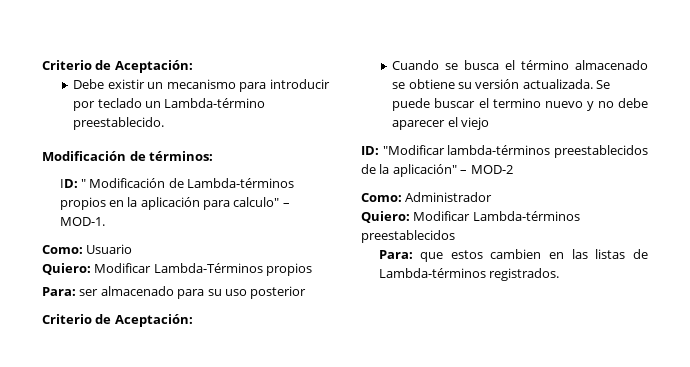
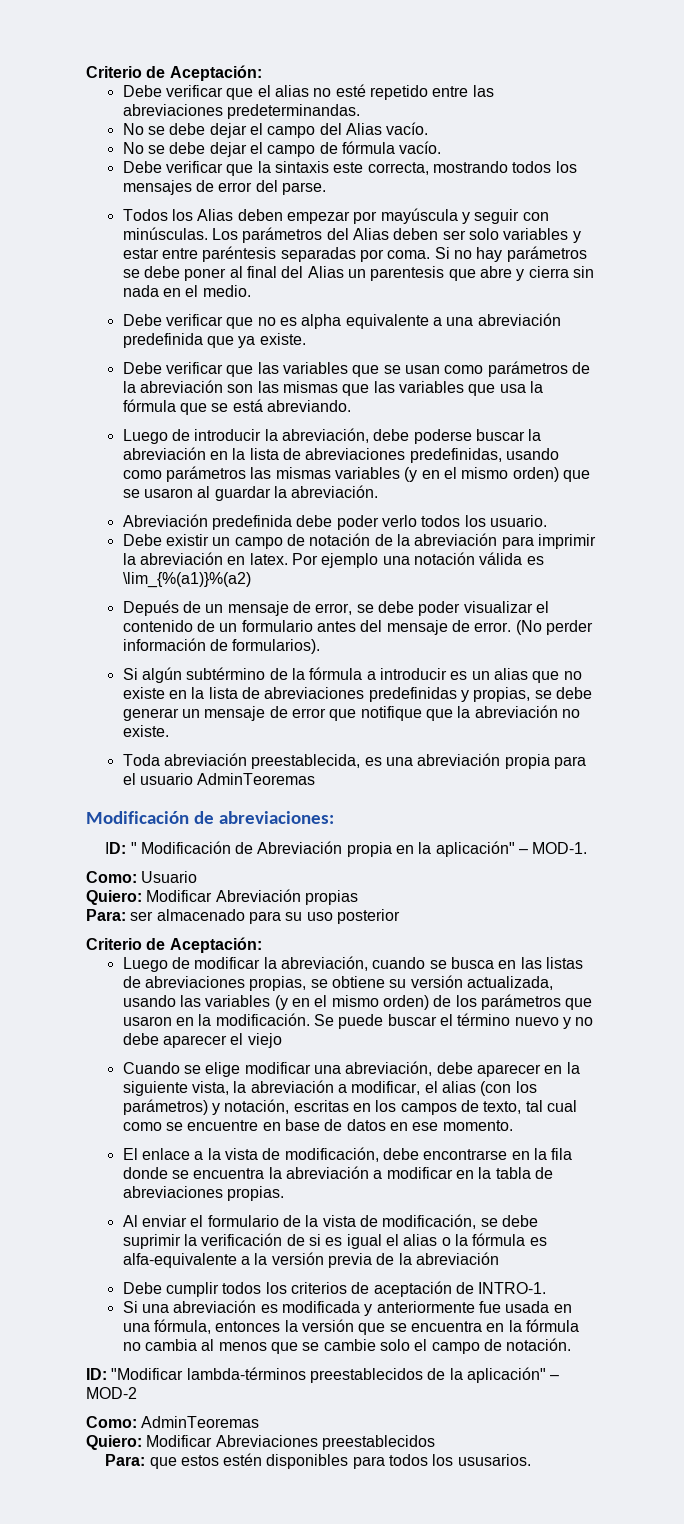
- Debe existir un mecanismo para introducir por teclado un Lambda-término preestablecido.
- Modificación de términos:
+ Debe verificar que el alias no esté repetido entre las abreviaciones predeterminandas.
+ No se debe dejar el campo del Alias vacío.
+ No se debe dejar el campo de fórmula vacío.
+ Debe verificar que la sintaxis este correcta, mostrando todos los mensajes de error del parse.
+ Todos los Alias deben empezar por mayúscula y seguir con minúsculas. Los parámetros del Alias deben ser solo variables y estar entre paréntesis separadas por coma. Si no hay parámetros se debe poner al final del Alias un parentesis que abre y cierra sin nada en el medio.
+ Debe verificar que no es alpha equivalente a una abreviación predefinida que ya existe.
+ Debe verificar que las variables que se usan como parámetros de la abreviación son las mismas que las variables que usa la fórmula que se está abreviando.
+ Luego de introducir la abreviación, debe poderse buscar la abreviación en la lista de abreviaciones predefinidas, usando como parámetros las mismas variables (y en el mismo orden) que se usaron al guardar la abreviación.
+ Abreviación predefinida debe poder verlo todos los usuario.
+ Debe existir un campo de notación de la abreviación para imprimir la abreviación en latex. Por ejemplo una notación válida es \lim_{%(a1)}%(a2)
+ Depués de un mensaje de error, se debe poder visualizar el contenido de un formulario antes del mensaje de error. (No perder información de formularios).
+ Si algún subtérmino de la fórmula a introducir es un alias que no existe en la lista de abreviaciones predefinidas y propias, se debe generar un mensaje de error que notifique que la abreviación no existe.
+ Toda abreviación preestablecida, es una abreviación propia para el usuario AdminTeoremas
+ Modificación de abreviaciones:
- ID: " Modificación de Lambda-términos propios en la aplicación para calculo" – MOD-1.
+ ID: " Modificación de Abreviación propia en la aplicación" – MOD-1.
- Quiero: Modificar Lambda-Términos propios
+ Quiero: Modificar Abreviación propias
- Cuando se busca el término almacenado se obtiene su versión actualizada.
+ Luego de modificar la abreviación, cuando se busca en las listas de abreviaciones propias, se obtiene su versión actualizada, usando las variables (y en el mismo orden) de los parámetros que usaron en la modificación.
- Se puede buscar el termino nuevo y no debe aparecer el viejo
+ Se puede buscar el término nuevo y no debe aparecer el viejo
+ Cuando se elige modificar una abreviación, debe aparecer en la siguiente vista, la abreviación a modificar, el alias (con los parámetros) y notación, escritas en los campos de texto, tal cual como se encuentre en base de datos en ese momento.
+ El enlace a la vista de modificación, debe encontrarse en la fila donde se encuentra la abreviación a modificar en la tabla de abreviaciones propias.
+ Al enviar el formulario de la vista de modificación, se debe suprimir la verificación de si es igual el alias o la fórmula es alfa-equivalente a la versión previa de la abreviación
+ Debe cumplir todos los criterios de aceptación de INTRO-1.
+ Si una abreviación es modificada y anteriormente fue usada en una fórmula, entonces la versión que se encuentra en la fórmula no cambia al menos que se cambie solo el campo de notación.
- Como: Administrador
- Quiero: Modificar Lambda-términos preestablecidos
+ Como: AdminTeoremas
+ Quiero: Modificar Abreviaciones preestablecidos
- Para: que estos cambien en las listas de Lambda-términos registrados.
+ Para: que estos estén disponibles para todos los ususarios.

